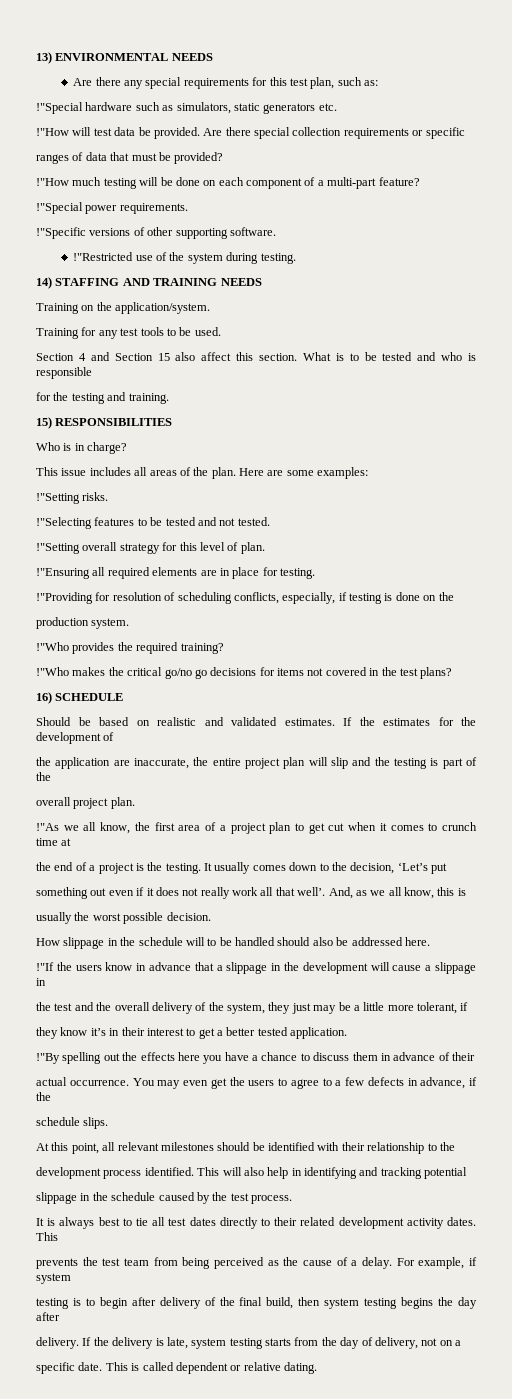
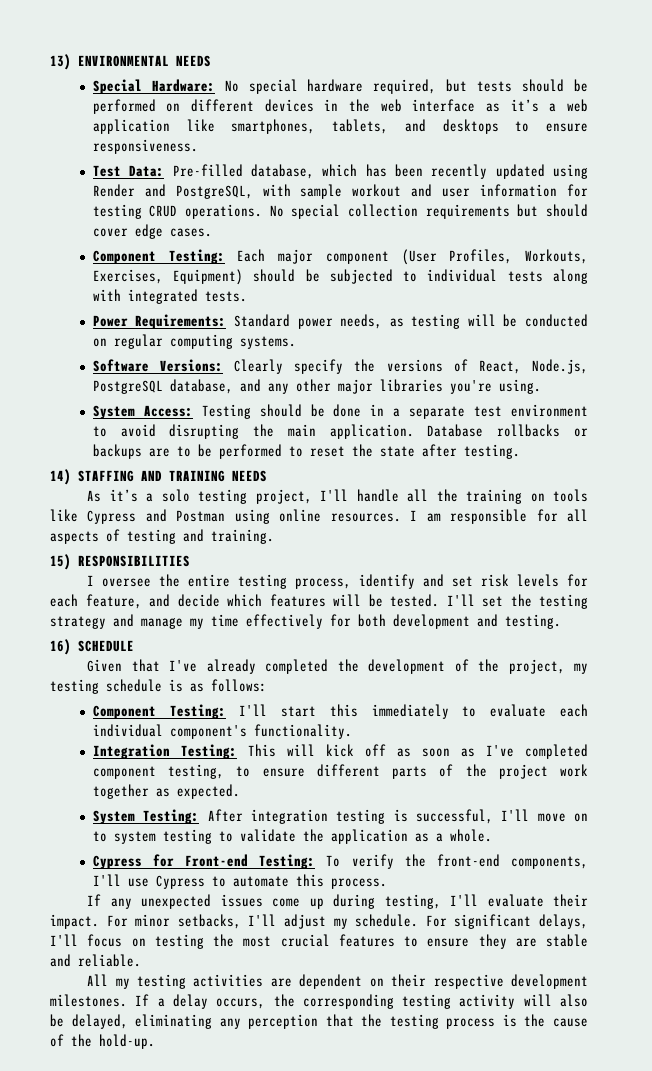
- Are there any special requirements for this test plan, such as:
- !"Special hardware such as simulators, static generators etc.
- !"How will test data be provided. Are there special collection requirements or specific
- ranges of data that must be provided?
- !"How much testing will be done on each component of a multi-part feature?
- !"Special power requirements.
- !"Specific versions of other supporting software.
- !"Restricted use of the system during testing.
+ Special Hardware: No special hardware required, but tests should be performed on different devices in the web interface as it’s a web application like smartphones, tablets, and desktops to ensure responsiveness.
+ Test Data: Pre-filled database, which has been recently updated using Render and PostgreSQL, with sample workout and user information for testing CRUD operations. No special collection requirements but should cover edge cases.
+ Component Testing: Each major component (User Profiles, Workouts, Exercises, Equipment) should be subjected to individual tests along with integrated tests.
+ Power Requirements: Standard power needs, as testing will be conducted on regular computing systems.
+ Software Versions: Clearly specify the versions of React, Node.js, PostgreSQL database, and any other major libraries you're using.
+ System Access: Testing should be done in a separate test environment to avoid disrupting the main application. Database rollbacks or backups are to be performed to reset the state after testing.
- Training on the application/system.
- Training for any test tools to be used.
- Section 4 and Section 15 also affect this section. What is to be tested and who is responsible
- for the testing and training.
+ As it’s a solo testing project, I'll handle all the training on tools like Cypress and Postman using online resources. I am responsible for all aspects of testing and training.
- Who is in charge?
- This issue includes all areas of the plan. Here are some examples:
- !"Setting risks.
- !"Selecting features to be tested and not tested.
- !"Setting overall strategy for this level of plan.
- !"Ensuring all required elements are in place for testing.
- !"Providing for resolution of scheduling conflicts, especially, if testing is done on the
- production system.
- !"Who provides the required training?
- !"Who makes the critical go/no go decisions for items not covered in the test plans?
+ I oversee the entire testing process, identify and set risk levels for each feature, and decide which features will be tested. I'll set the testing strategy and manage my time effectively for both development and testing.
  16) SCHEDULE
- Should be based on realistic and validated estimates. If the estimates for the development of
- the application are inaccurate, the entire project plan will slip and the testing is part of the
- overall project plan.
- !"As we all know, the first area of a project plan to get cut when it comes to crunch time at
- the end of a project is the testing. It usually comes down to the decision, ‘Let’s put
- something out even if it does not really work all that well’. And, as we all know, this is
- usually the worst possible decision.
- How slippage in the schedule will to be handled should also be addressed here.
- !"If the users know in advance that a slippage in the development will cause a slippage in
- the test and the overall delivery of the system, they just may be a little more tolerant, if
- they know it’s in their interest to get a better tested application.
- !"By spelling out the effects here you have a chance to discuss them in advance of their
- actual occurrence. You may even get the users to agree to a few defects in advance, if the
- schedule slips.
- At this point, all relevant milestones should be identified with their relationship to the
- development process identified. This will also help in identifying and tracking potential
- slippage in the schedule caused by the test process.
- It is always best to tie all test dates directly to their related development activity dates. This
- prevents the test team from being perceived as the cause of a delay. For example, if system
- testing is to begin after delivery of the final build, then system testing begins the day after
- delivery. If the delivery is late, system testing starts from the day of delivery, not on a
- specific date. This is called dependent or relative dating.
+ Given that I've already completed the development of the project, my testing schedule is as follows:
+ Component Testing: I'll start this immediately to evaluate each individual component's functionality.
+ Integration Testing: This will kick off as soon as I've completed component testing, to ensure different parts of the project work together as expected.
+ System Testing: After integration testing is successful, I'll move on to system testing to validate the application as a whole.
+ Cypress for Front-end Testing: To verify the front-end components, I'll use Cypress to automate this process.
+ If any unexpected issues come up during testing, I'll evaluate their impact. For minor setbacks, I'll adjust my schedule. For significant delays, I'll focus on testing the most crucial features to ensure they are stable and reliable.
+ All my testing activities are dependent on their respective development milestones. If a delay occurs, the corresponding testing activity will also be delayed, eliminating any perception that the testing process is the cause of the hold-up.

